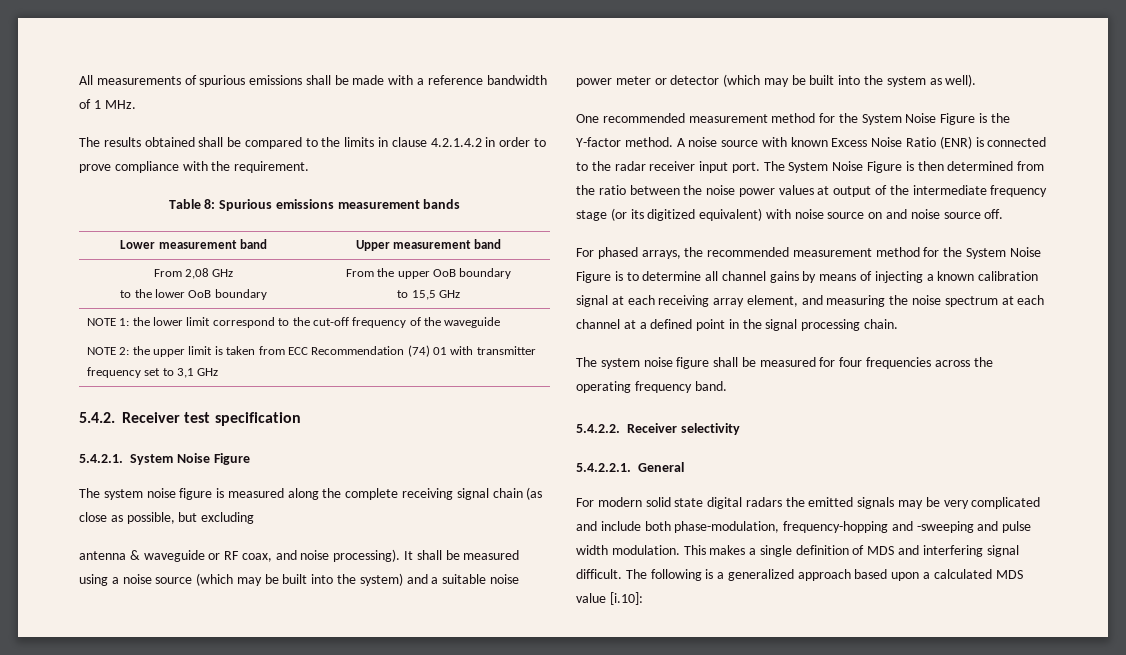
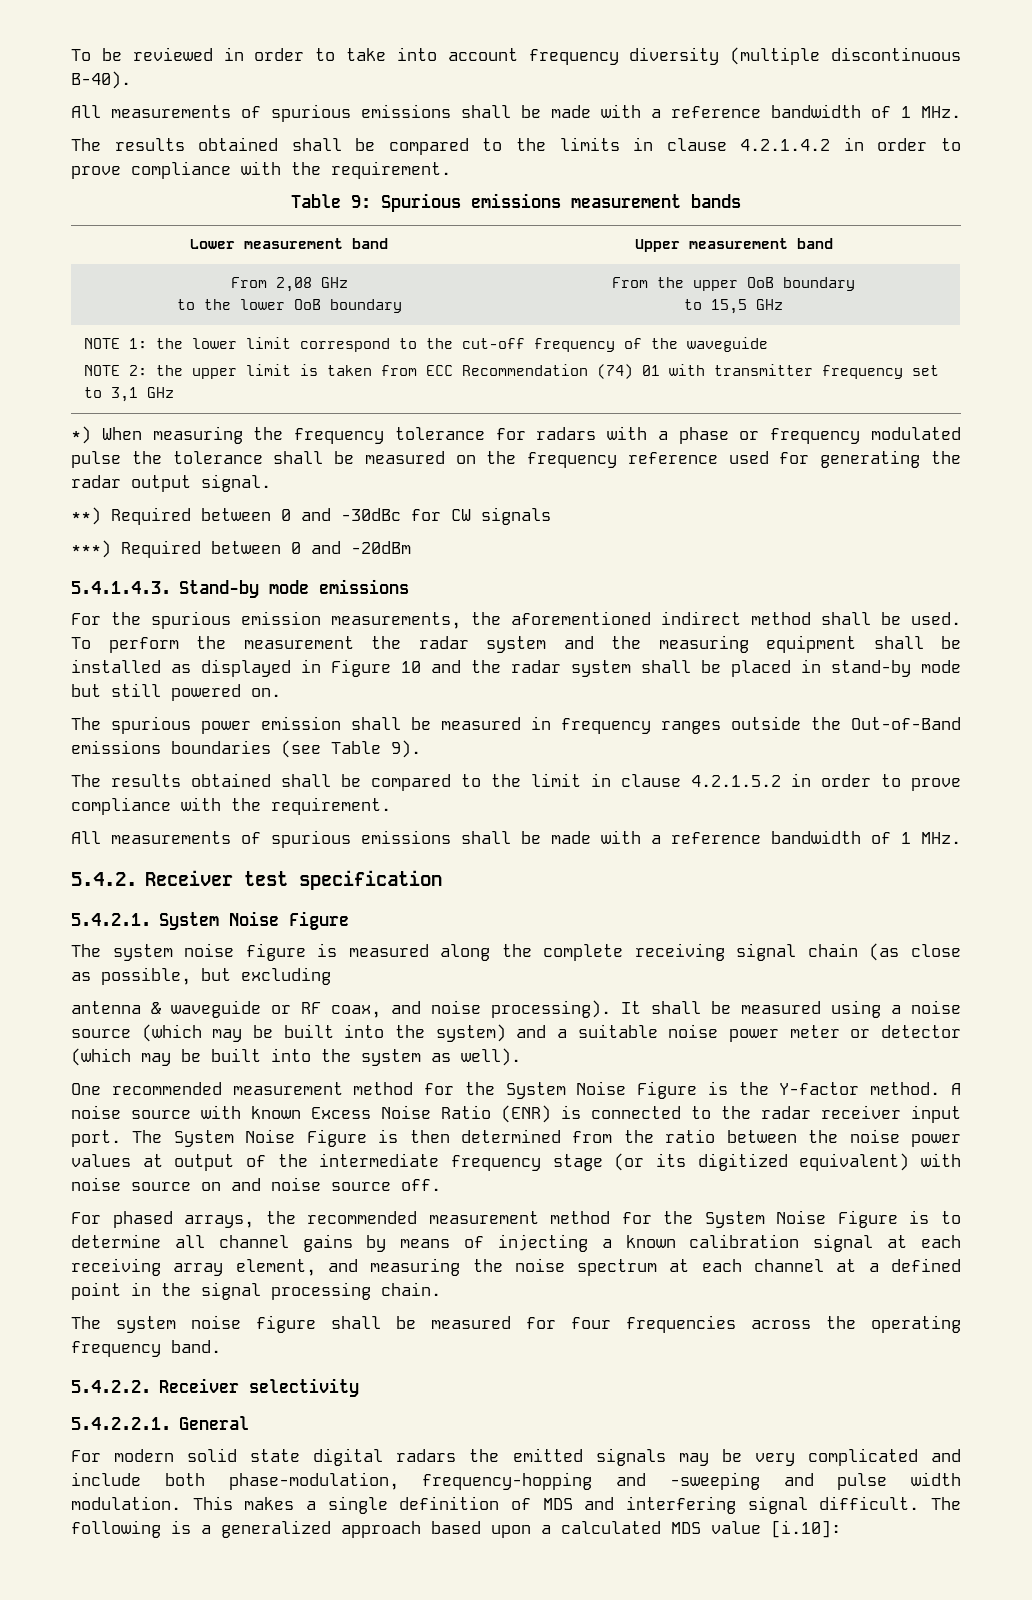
+ To be reviewed in order to take into account frequency diversity (multiple discontinuous B-40).
- Table 8: Spurious emissions measurement bands
+ Table 9: Spurious emissions measurement bands
+ *) When measuring the frequency tolerance for radars with a phase or frequency modulated pulse the tolerance shall be measured on the frequency reference used for generating the radar output signal.
+ **) Required between 0 and -30dBc for CW signals
+ ***) Required between 0 and -20dBm
+ 5.4.1.4.3. Stand-by mode emissions
+ For the spurious emission measurements, the aforementioned indirect method shall be used. To perform the measurement the radar system and the measuring equipment shall be installed as displayed in Figure 10 and the radar system shall be placed in stand-by mode but still powered on.
+ The spurious power emission shall be measured in frequency ranges outside the Out-of-Band emissions boundaries (see Table 9).
+ The results obtained shall be compared to the limit in clause 4.2.1.5.2 in order to prove compliance with the requirement.
+ All measurements of spurious emissions shall be made with a reference bandwidth of 1 MHz.

